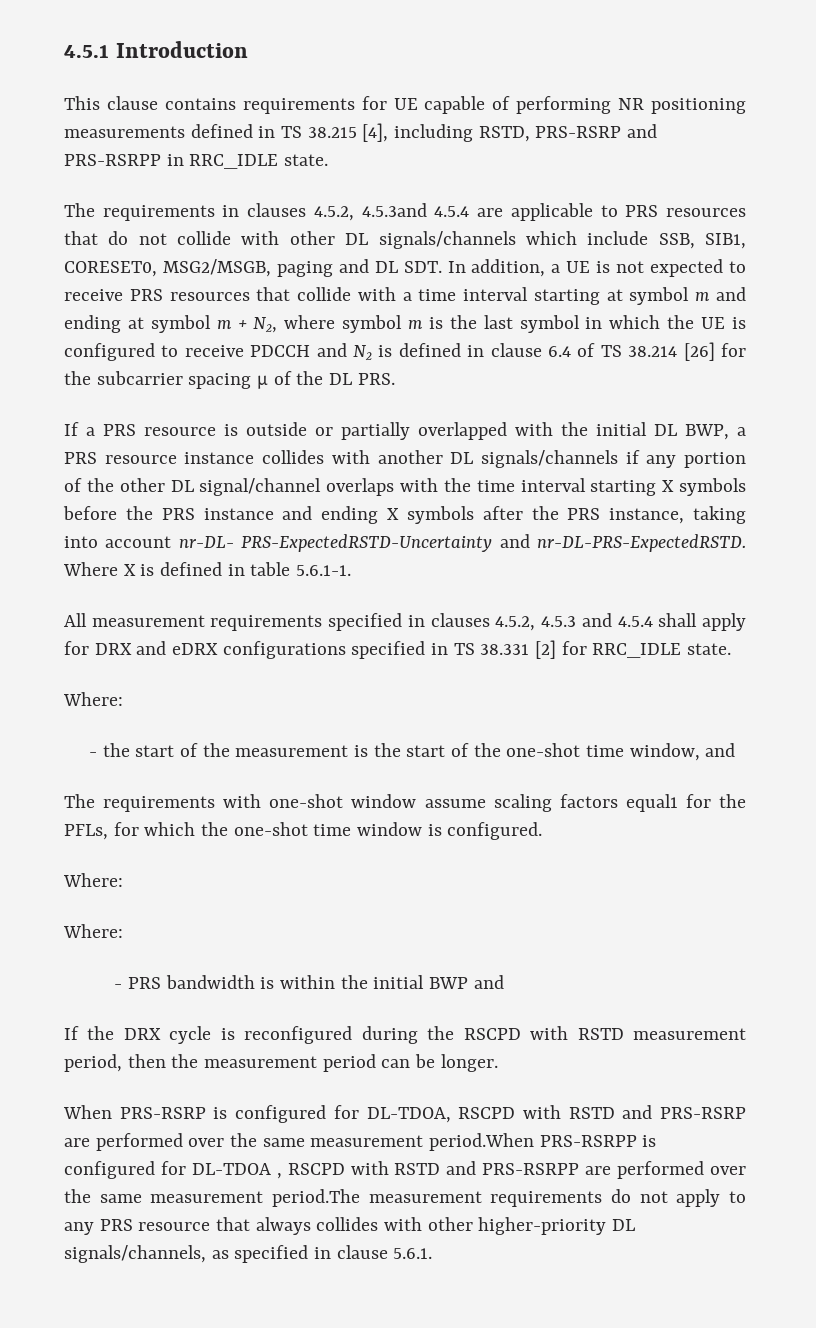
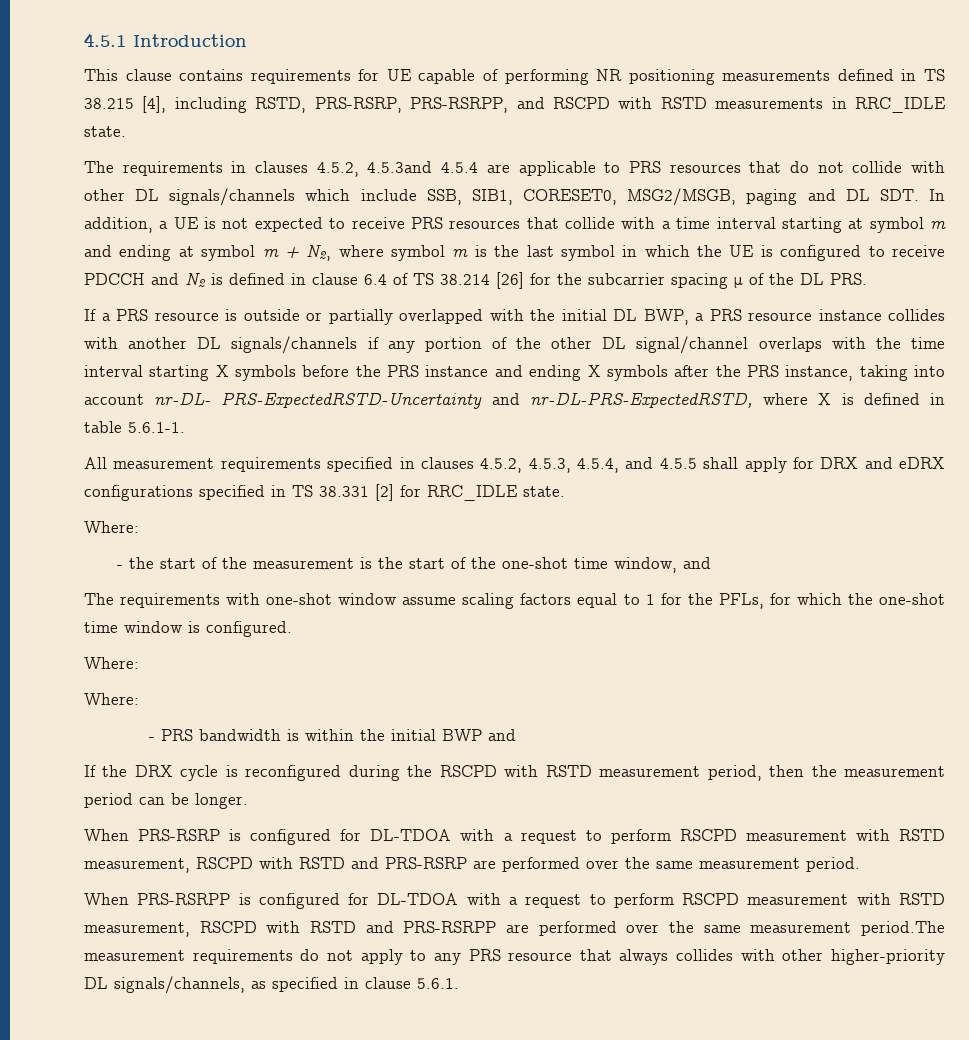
- This clause contains requirements for UE capable of performing NR positioning measurements defined in TS 38.215 [4], including RSTD, PRS-RSRP and PRS-RSRPP in RRC_IDLE state.
+ This clause contains requirements for UE capable of performing NR positioning measurements defined in TS 38.215 [4], including RSTD, PRS-RSRP, PRS-RSRPP, and RSCPD with RSTD measurements in RRC_IDLE state.
- If a PRS resource is outside or partially overlapped with the initial DL BWP, a PRS resource instance collides with another DL signals/channels if any portion of the other DL signal/channel overlaps with the time interval starting X symbols before the PRS instance and ending X symbols after the PRS instance, taking into account nr-DL- PRS-ExpectedRSTD-Uncertainty and nr-DL-PRS-ExpectedRSTD. Where X is defined in table 5.6.1-1.
+ If a PRS resource is outside or partially overlapped with the initial DL BWP, a PRS resource instance collides with another DL signals/channels if any portion of the other DL signal/channel overlaps with the time interval starting X symbols before the PRS instance and ending X symbols after the PRS instance, taking into account nr-DL- PRS-ExpectedRSTD-Uncertainty and nr-DL-PRS-ExpectedRSTD, where X is defined in table 5.6.1-1.
- All measurement requirements specified in clauses 4.5.2, 4.5.3 and 4.5.4 shall apply for DRX and eDRX configurations specified in TS 38.331 [2] for RRC_IDLE state.
+ All measurement requirements specified in clauses 4.5.2, 4.5.3, 4.5.4, and 4.5.5 shall apply for DRX and eDRX configurations specified in TS 38.331 [2] for RRC_IDLE state.
- The requirements with one-shot window assume scaling factors equal1 for the PFLs, for which the one-shot time window is configured.
+ The requirements with one-shot window assume scaling factors equal to 1 for the PFLs, for which the one-shot time window is configured.
- When PRS-RSRP is configured for DL-TDOA, RSCPD with RSTD and PRS-RSRP are performed over the same measurement period.When PRS-RSRPP is configured for DL-TDOA , RSCPD with RSTD and PRS-RSRPP are performed over the same measurement period.The measurement requirements do not apply to any PRS resource that always collides with other higher-priority DL signals/channels, as specified in clause 5.6.1.
+ When PRS-RSRP is configured for DL-TDOA with a request to perform RSCPD measurement with RSTD measurement, RSCPD with RSTD and PRS-RSRP are performed over the same measurement period.
+ When PRS-RSRPP is configured for DL-TDOA with a request to perform RSCPD measurement with RSTD measurement, RSCPD with RSTD and PRS-RSRPP are performed over the same measurement period.The measurement requirements do not apply to any PRS resource that always collides with other higher-priority DL signals/channels, as specified in clause 5.6.1.

